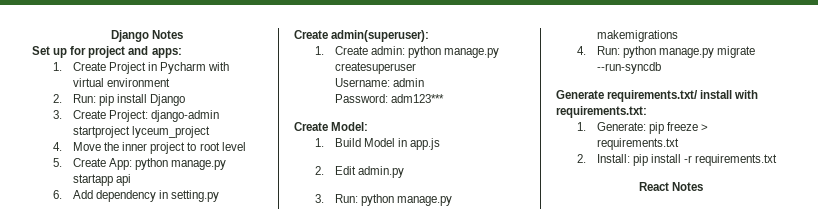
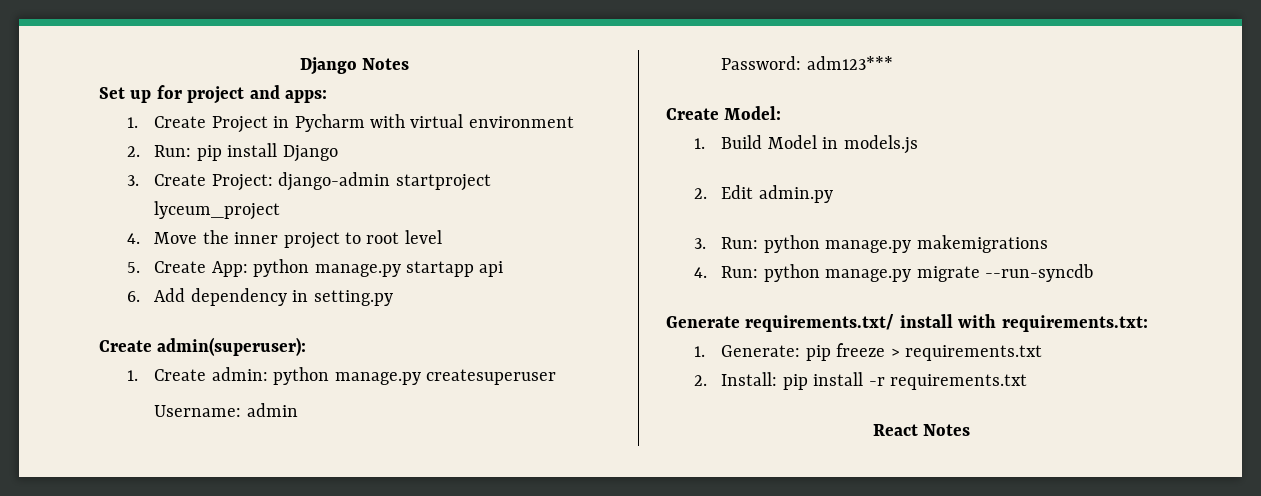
- 1. Build Model in app.js
+ 1. Build Model in models.js

